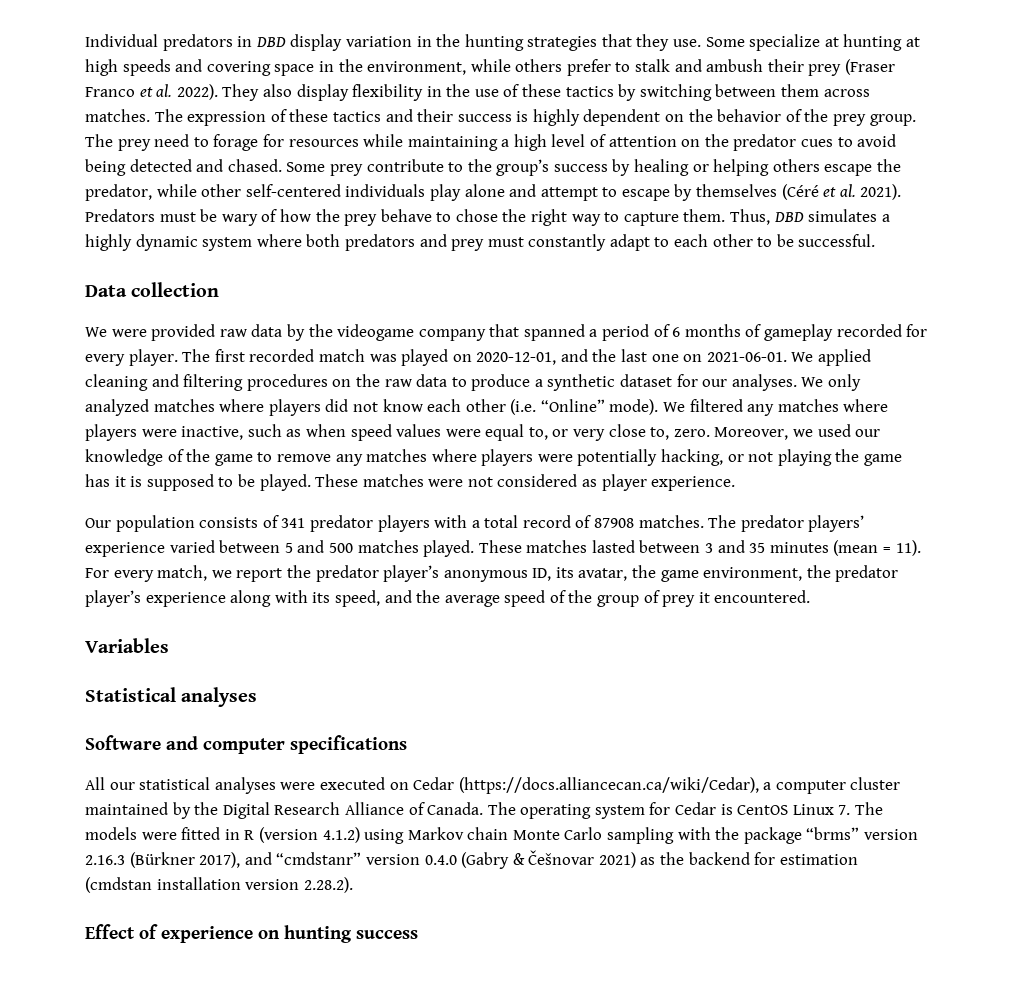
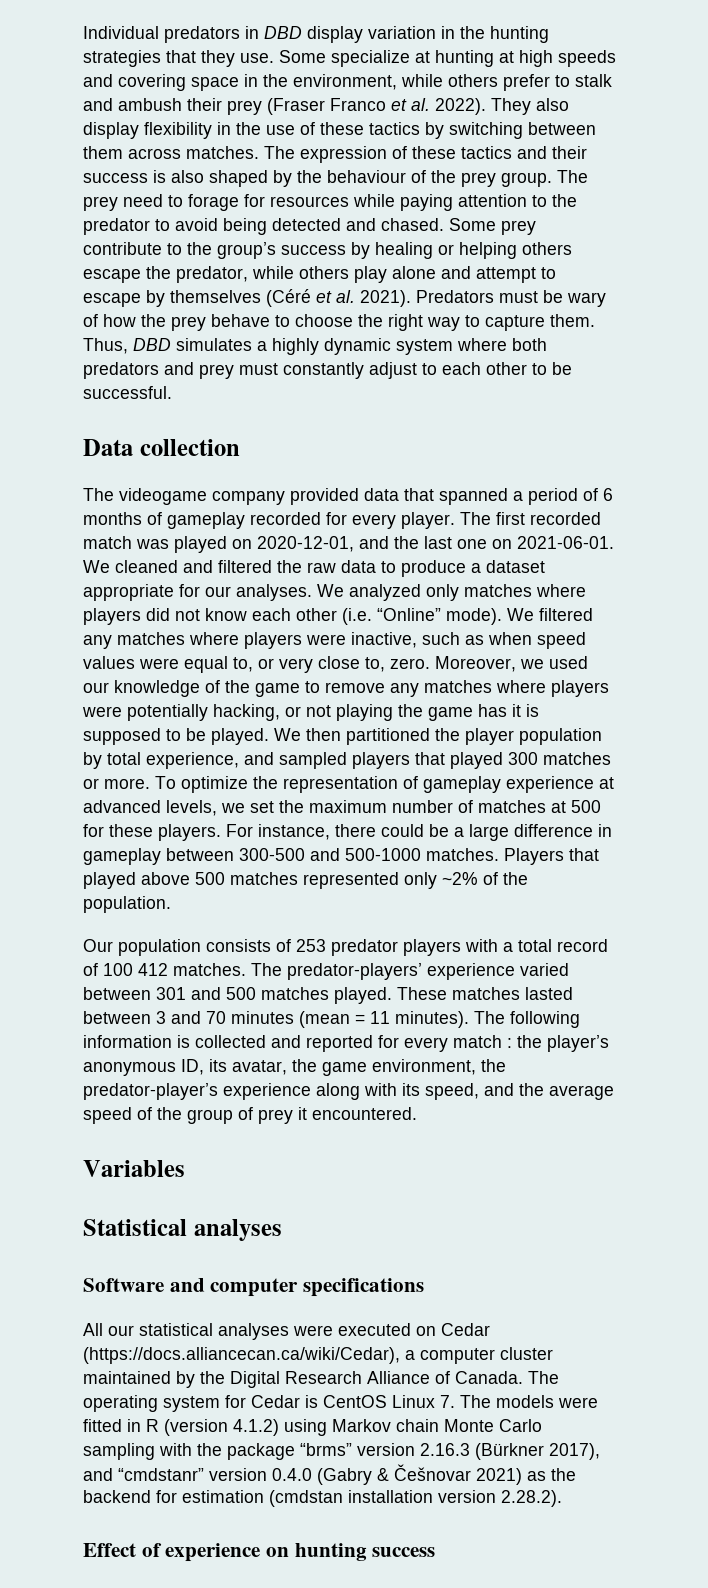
- The expression of these tactics and their success is highly dependent on the behavior of the prey group.
+ The expression of these tactics and their success is also shaped by the behaviour of the prey group.
- The prey need to forage for resources while maintaining a high level of attention on the predator cues to avoid being detected and chased.
+ The prey need to forage for resources while paying attention to the predator to avoid being detected and chased.
- Some prey contribute to the group’s success by healing or helping others escape the predator, while other self-centered individuals play alone and attempt to escape by themselves (Céré et al. 2021).
+ Some prey contribute to the group’s success by healing or helping others escape the predator, while others play alone and attempt to escape by themselves (Céré et al. 2021).
- Predators must be wary of how the prey behave to chose the right way to capture them.
+ Predators must be wary of how the prey behave to choose the right way to capture them.
- Thus, DBD simulates a highly dynamic system where both predators and prey must constantly adapt to each other to be successful.
+ Thus, DBD simulates a highly dynamic system where both predators and prey must constantly adjust to each other to be successful.
- We were provided raw data by the videogame company that spanned a period of 6 months of gameplay recorded for every player.
+ The videogame company provided data that spanned a period of 6 months of gameplay recorded for every player.
- We applied cleaning and filtering procedures on the raw data to produce a synthetic dataset for our analyses.
+ We cleaned and filtered the raw data to produce a dataset appropriate for our analyses.
- We only analyzed matches where players did not know each other (i.e. “Online” mode).
+ We analyzed only matches where players did not know each other (i.e. “Online” mode).
- These matches were not considered as player experience.
+ We then partitioned the player population by total experience, and sampled players that played 300 matches or more. To optimize the representation of gameplay experience at advanced levels, we set the maximum number of matches at 500 for these players. For instance, there could be a large difference in gameplay between 300-500 and 500-1000 matches. Players that played above 500 matches represented only ~2% of the population.
- Our population consists of 341 predator players with a total record of 87908 matches. The predator players’ experience varied between 5 and 500 matches played.
+ Our population consists of 253 predator players with a total record of 100 412 matches. The predator-players’ experience varied between 301 and 500 matches played.
- These matches lasted between 3 and 35 minutes (mean = 11). For every match, we report the predator player’s anonymous ID, its avatar, the game environment, the predator player’s experience along with its speed, and the average speed of the group of prey it encountered.
+ These matches lasted between 3 and 70 minutes (mean = 11 minutes). The following information is collected and reported for every match : the player’s anonymous ID, its avatar, the game environment, the predator-player’s experience along with its speed, and the average speed of the group of prey it encountered.

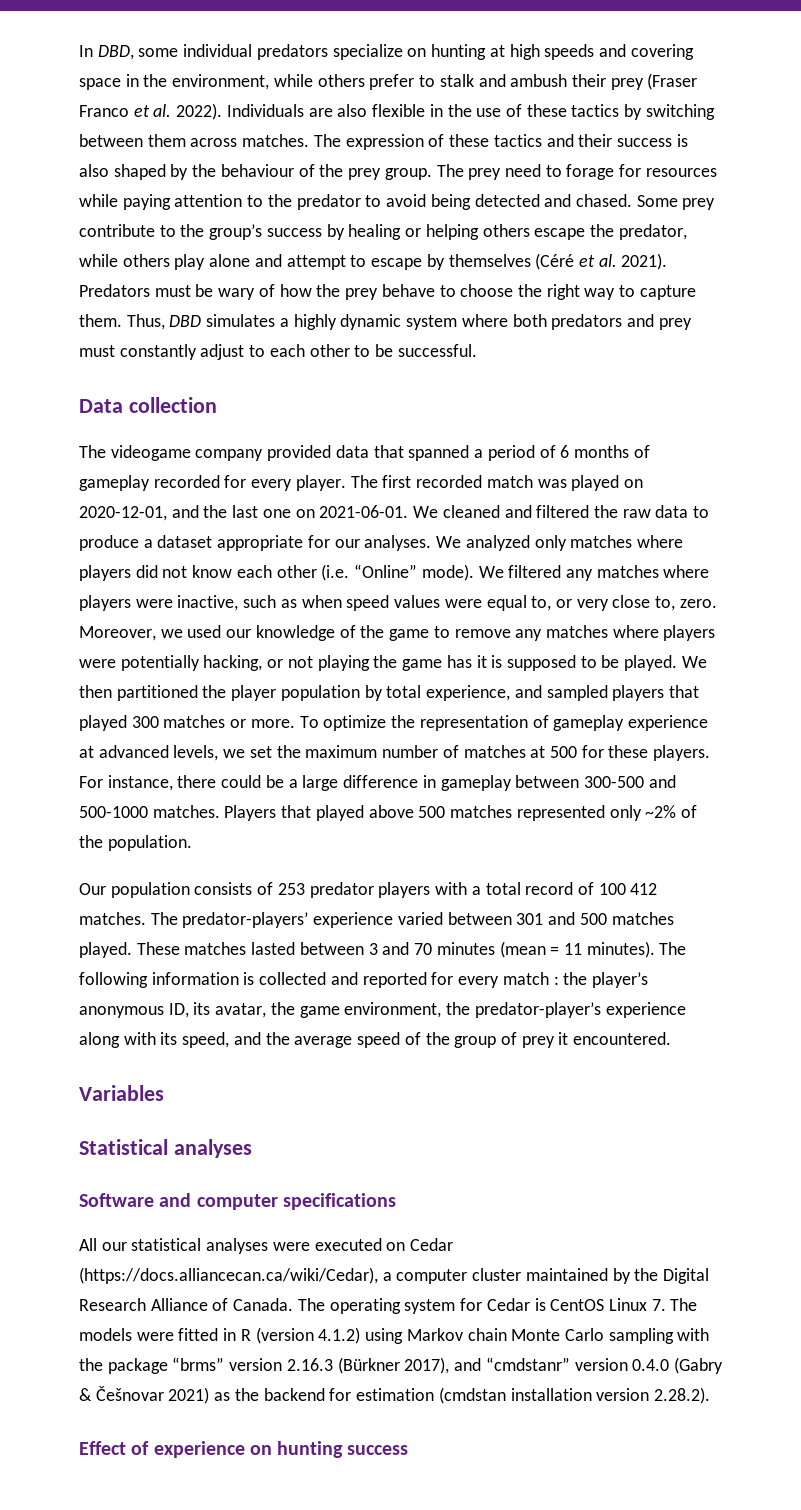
- Individual predators in DBD display variation in the hunting strategies that they use. Some specialize at hunting at high speeds and covering space in the environment, while others prefer to stalk and ambush their prey (Fraser Franco et al. 2022).
+ In DBD, some individual predators specialize on hunting at high speeds and covering space in the environment, while others prefer to stalk and ambush their prey (Fraser Franco et al. 2022).
- They also display flexibility in the use of these tactics by switching between them across matches.
+ Individuals are also flexible in the use of these tactics by switching between them across matches.

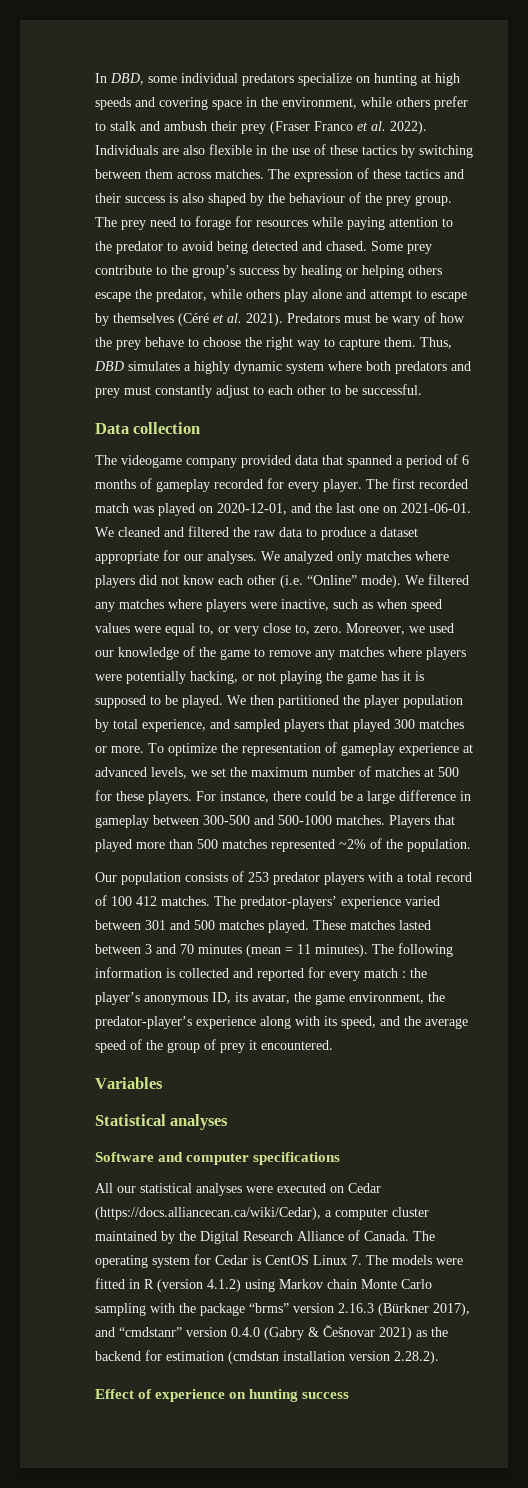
- Players that played above 500 matches represented only ~2% of the population.
+ Players that played more than 500 matches represented ~2% of the population.

